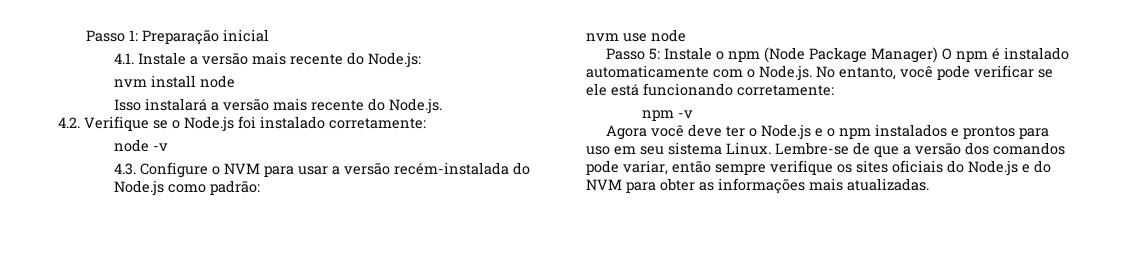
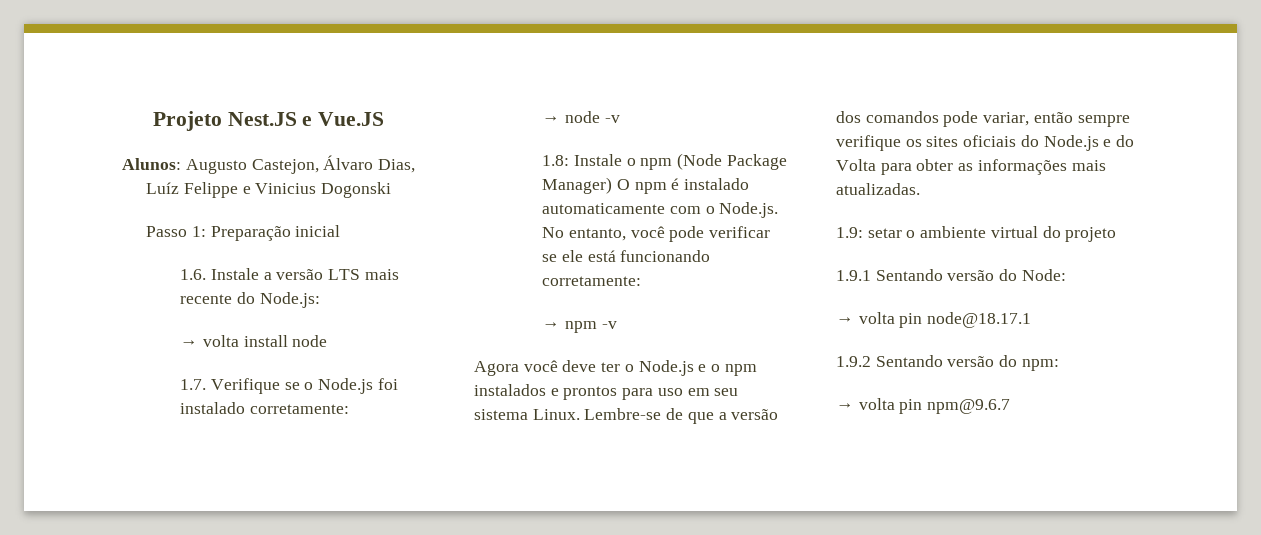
+ Projeto Nest.JS e Vue.JS
+ Alunos: Augusto Castejon, Álvaro Dias, Luíz Felippe e Vinicius Dogonski
- 4.1. Instale a versão mais recente do Node.js:
+ 1.6. Instale a versão LTS mais recente do Node.js:
- nvm install node
+ → volta install node
- Isso instalará a versão mais recente do Node.js.
- 4.2. Verifique se o Node.js foi instalado corretamente:
+ 1.7. Verifique se o Node.js foi instalado corretamente:
- node -v
+ → node -v
- 4.3. Configure o NVM para usar a versão recém-instalada do Node.js como padrão:
- nvm use node
- Passo 5: Instale o npm (Node Package Manager) O npm é instalado automaticamente com o Node.js. No entanto, você pode verificar se ele está funcionando corretamente:
+ 1.8: Instale o npm (Node Package Manager) O npm é instalado automaticamente com o Node.js. No entanto, você pode verificar se ele está funcionando corretamente:
- npm -v
+ → npm -v
- Lembre-se de que a versão dos comandos pode variar, então sempre verifique os sites oficiais do Node.js e do NVM para obter as informações mais atualizadas.
+ Lembre-se de que a versão dos comandos pode variar, então sempre verifique os sites oficiais do Node.js e do Volta para obter as informações mais atualizadas.
+ 1.9: setar o ambiente virtual do projeto
+ 1.9.1 Sentando versão do Node:
+ → volta pin node@18.17.1
+ 1.9.2 Sentando versão do npm:
+ → volta pin npm@9.6.7

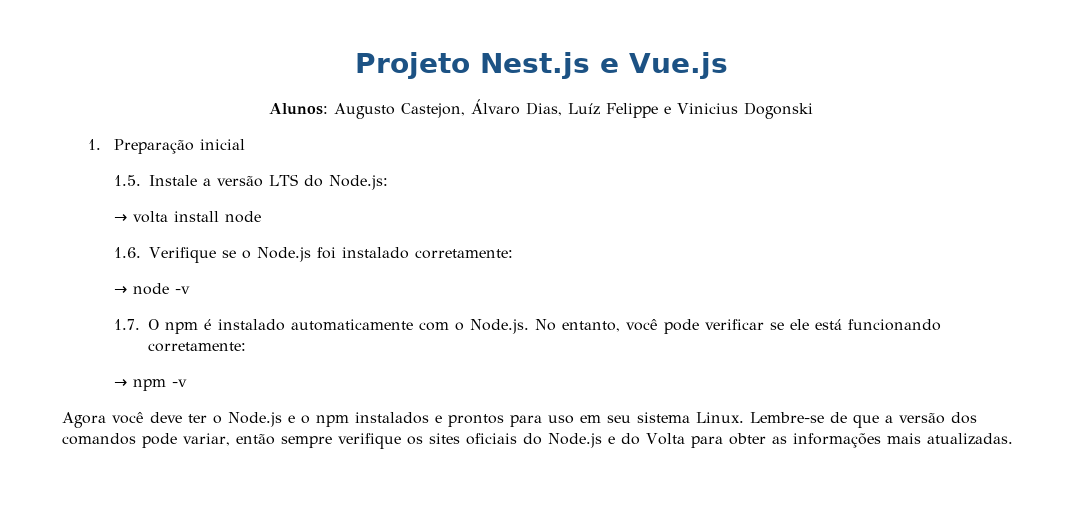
- Projeto Nest.JS e Vue.JS
+ Projeto Nest.js e Vue.js
- Passo 1: Preparação inicial
+ 1. Preparação inicial
- 1.6. Instale a versão LTS mais recente do Node.js:
+ 1.5. Instale a versão LTS do Node.js:
- 1.7. Verifique se o Node.js foi instalado corretamente:
+ 1.6. Verifique se o Node.js foi instalado corretamente:
- 1.8: Instale o npm (Node Package Manager) O npm é instalado automaticamente com o Node.js. No entanto, você pode verificar se ele está funcionando corretamente:
+ 1.7. O npm é instalado automaticamente com o Node.js. No entanto, você pode verificar se ele está funcionando corretamente:
- 1.9: setar o ambiente virtual do projeto
- 1.9.1 Sentando versão do Node:
- → volta pin node@18.17.1
- 1.9.2 Sentando versão do npm:
- → volta pin npm@9.6.7

